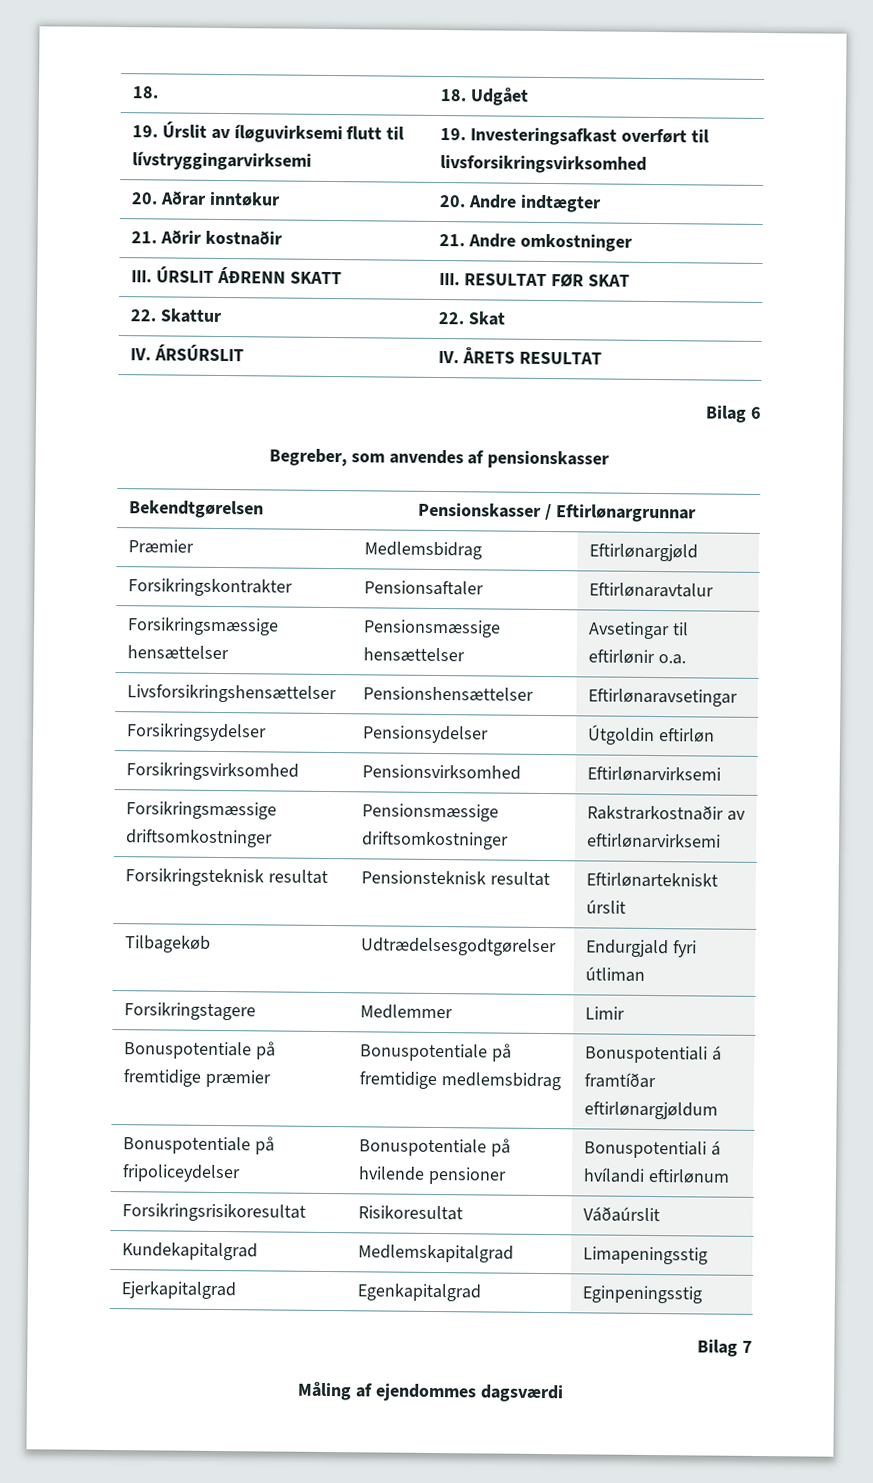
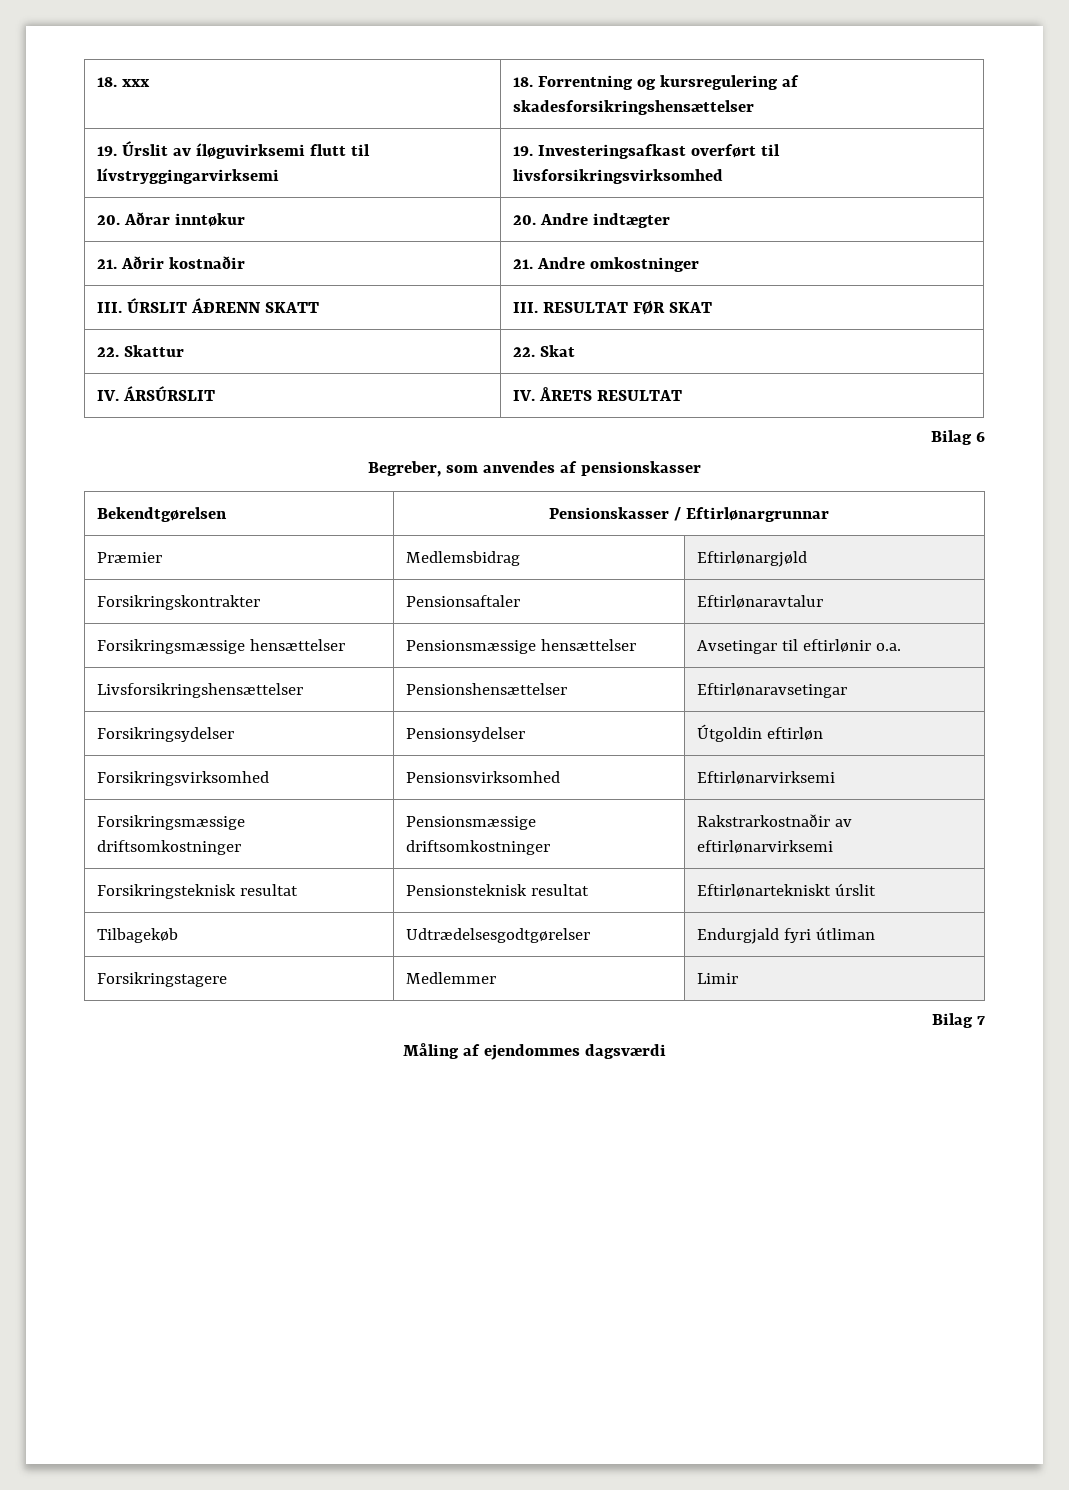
- 18. | 18. Udgået
+ 18. xxx | 18. Forrentning og kursregulering af skadesforsikringshensættelser
- Bonuspotentiale på fremtidige præmier | Bonuspotentiale på fremtidige medlemsbidrag | Bonuspotentiali á framtíðar eftirlønargjøldum
- Bonuspotentiale på fripoliceydelser | Bonuspotentiale på hvilende pensioner | Bonuspotentiali á hvílandi eftirlønum
- Forsikringsrisikoresultat | Risikoresultat | Váðaúrslit
- Kundekapitalgrad | Medlemskapitalgrad | Limapeningsstig
- Ejerkapitalgrad | Egenkapitalgrad | Eginpeningsstig

